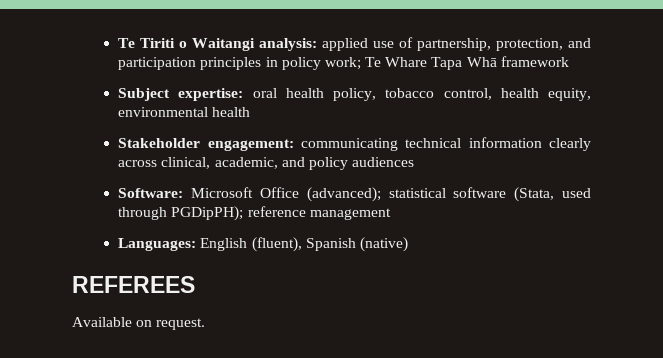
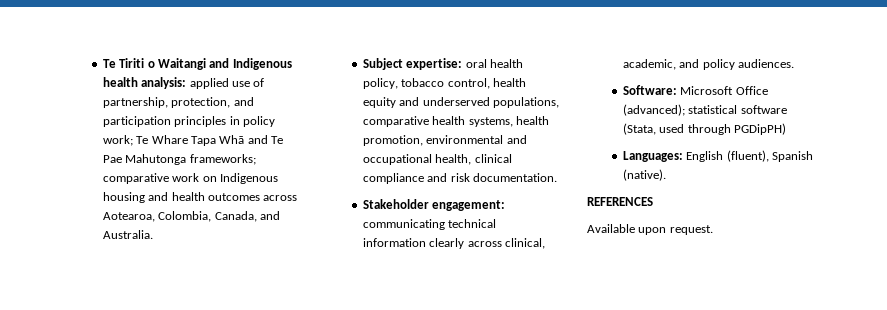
- Te Tiriti o Waitangi analysis: applied use of partnership, protection, and participation principles in policy work; Te Whare Tapa Whā framework
+ Te Tiriti o Waitangi and Indigenous health analysis: applied use of partnership, protection, and participation principles in policy work; Te Whare Tapa Whā and Te Pae Mahutonga frameworks; comparative work on Indigenous housing and health outcomes across Aotearoa, Colombia, Canada, and Australia.
- Subject expertise: oral health policy, tobacco control, health equity, environmental health
+ Subject expertise: oral health policy, tobacco control, health equity and underserved populations, comparative health systems, health promotion, environmental and occupational health, clinical compliance and risk documentation.
- Stakeholder engagement: communicating technical information clearly across clinical, academic, and policy audiences
+ Stakeholder engagement: communicating technical information clearly across clinical, academic, and policy audiences.
- Software: Microsoft Office (advanced); statistical software (Stata, used through PGDipPH); reference management
+ Software: Microsoft Office (advanced); statistical software (Stata, used through PGDipPH)
- Languages: English (fluent), Spanish (native)
- REFEREES
+ Languages: English (fluent), Spanish (native).
+ REFERENCES
- Available on request.
+ Available upon request.

